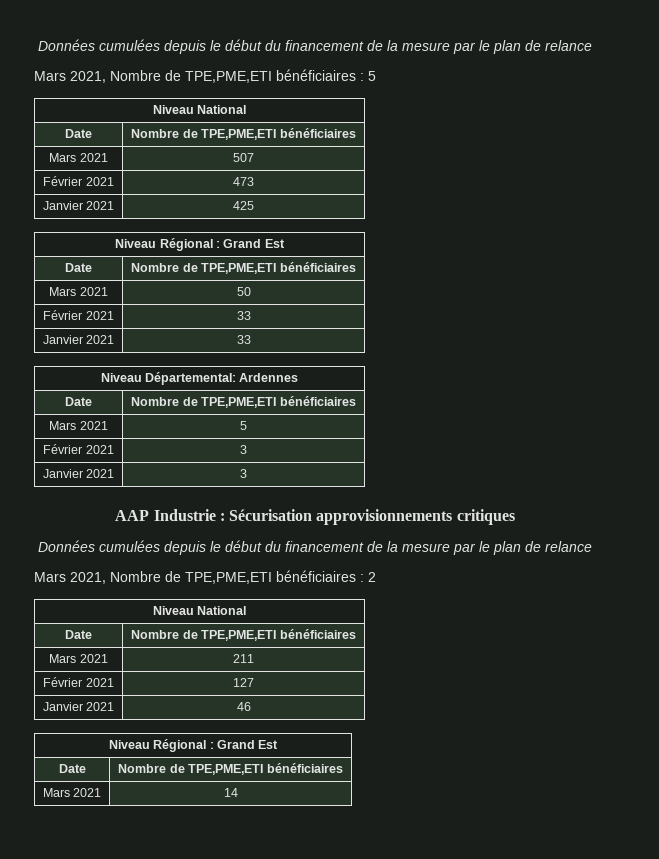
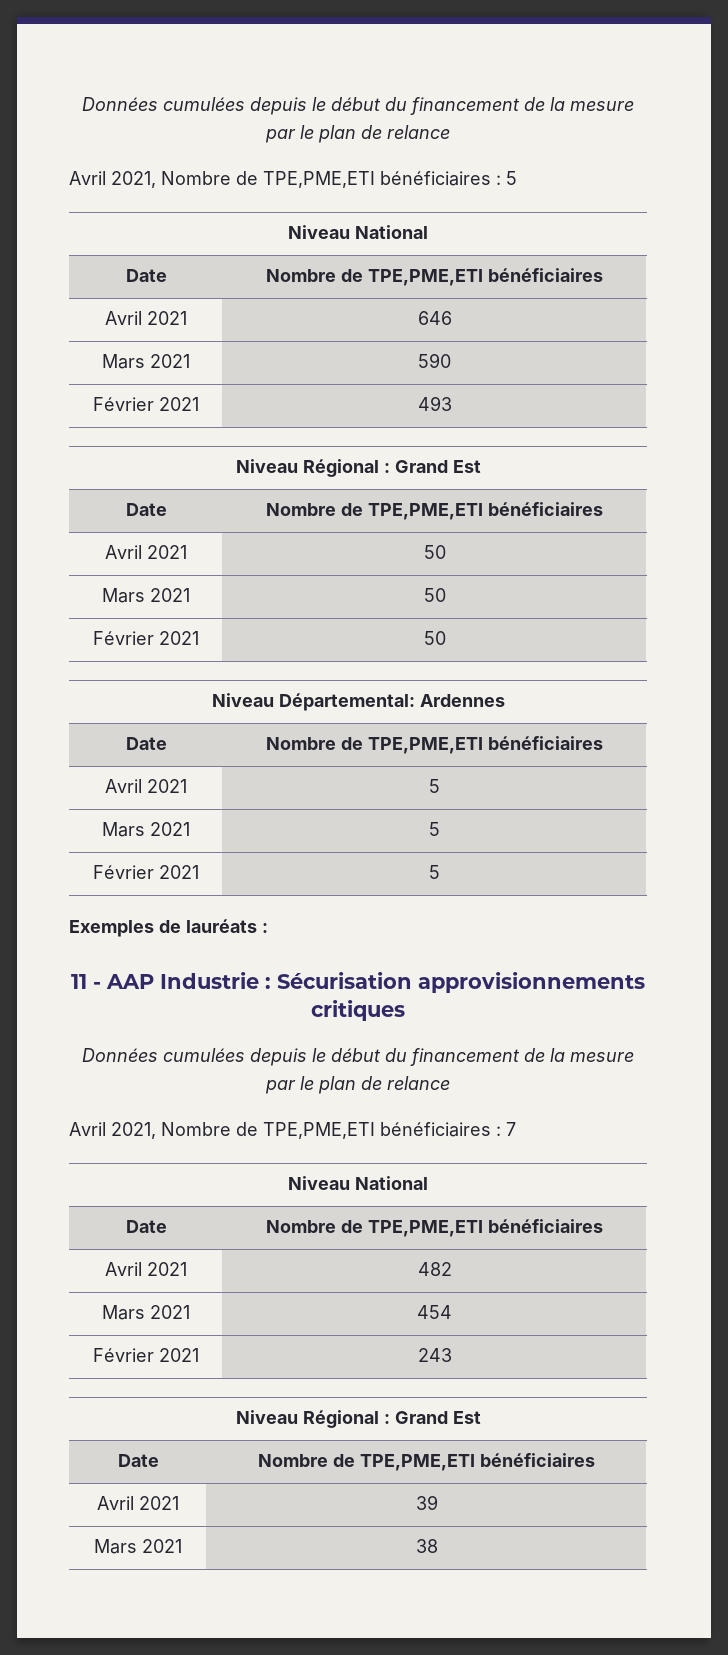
- Mars 2021, Nombre de TPE,PME,ETI bénéficiaires : 5
+ Avril 2021, Nombre de TPE,PME,ETI bénéficiaires : 5
- Mars 2021 | 507
- Février 2021 | 473
- Janvier 2021 | 425
+ Avril 2021 | 646
+ Mars 2021 | 590
+ Février 2021 | 493
+ Avril 2021 | 50
- Février 2021 | 33
- Janvier 2021 | 33
+ Février 2021 | 50
+ Avril 2021 | 5
- Février 2021 | 3
- Janvier 2021 | 3
- AAP Industrie : Sécurisation approvisionnements critiques
+ Février 2021 | 5
+ Exemples de lauréats :
+ 11 - AAP Industrie : Sécurisation approvisionnements critiques
- Mars 2021, Nombre de TPE,PME,ETI bénéficiaires : 2
+ Avril 2021, Nombre de TPE,PME,ETI bénéficiaires : 7
  Niveau National
  Date | Nombre de TPE,PME,ETI bénéficiaires
- Mars 2021 | 211
- Février 2021 | 127
- Janvier 2021 | 46
+ Avril 2021 | 482
+ Mars 2021 | 454
+ Février 2021 | 243
- Mars 2021 | 14
+ Avril 2021 | 39
+ Mars 2021 | 38

